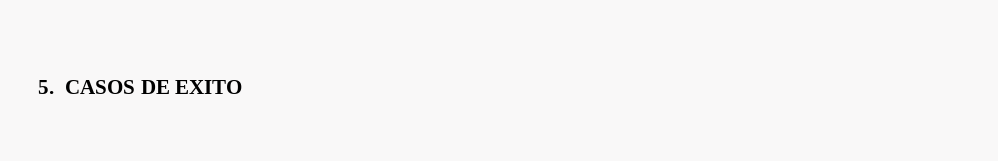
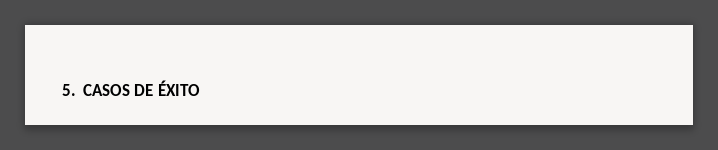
- 5. CASOS DE EXITO
+ 5. CASOS DE ÉXITO

